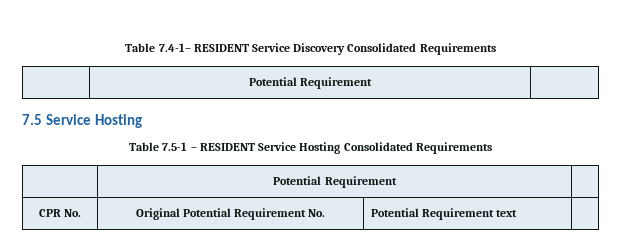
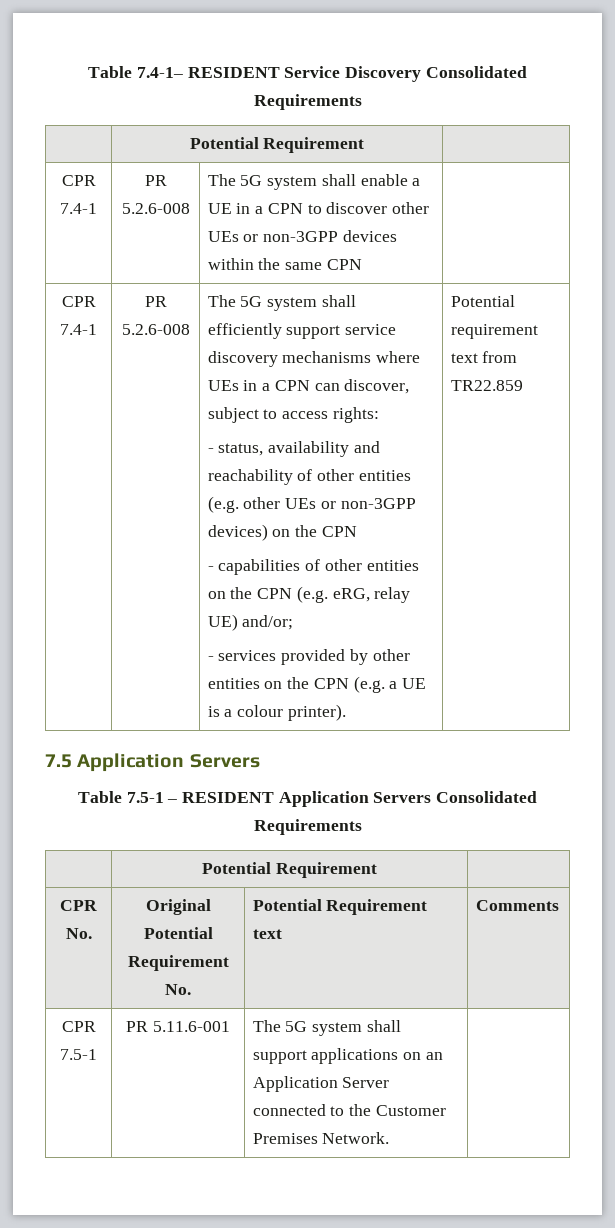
+ CPR 7.4-1 | PR 5.2.6-008 | The 5G system shall enable a UE in a CPN to discover other UEs or non-3GPP devices within the same CPN |
+ CPR 7.4-1 | PR 5.2.6-008 | The 5G system shall efficiently support service discovery mechanisms where UEs in a CPN can discover, subject to access rights:
+ - status, availability and reachability of other entities (e.g. other UEs or non-3GPP devices) on the CPN
+ - capabilities of other entities on the CPN (e.g. eRG, relay UE) and/or;
+ - services provided by other entities on the CPN (e.g. a UE is a colour printer). | Potential requirement text from TR22.859
- 7.5 Service Hosting
+ 7.5 Application Servers
- Table 7.5-1 – RESIDENT Service Hosting Consolidated Requirements
+ Table 7.5-1 – RESIDENT Application Servers Consolidated Requirements
- CPR No. | Original Potential Requirement No. | Potential Requirement text |
+ CPR No. | Original Potential Requirement No. | Potential Requirement text | Comments
+ CPR 7.5-1 | PR 5.11.6-001 | The 5G system shall support applications on an Application Server connected to the Customer Premises Network. |

